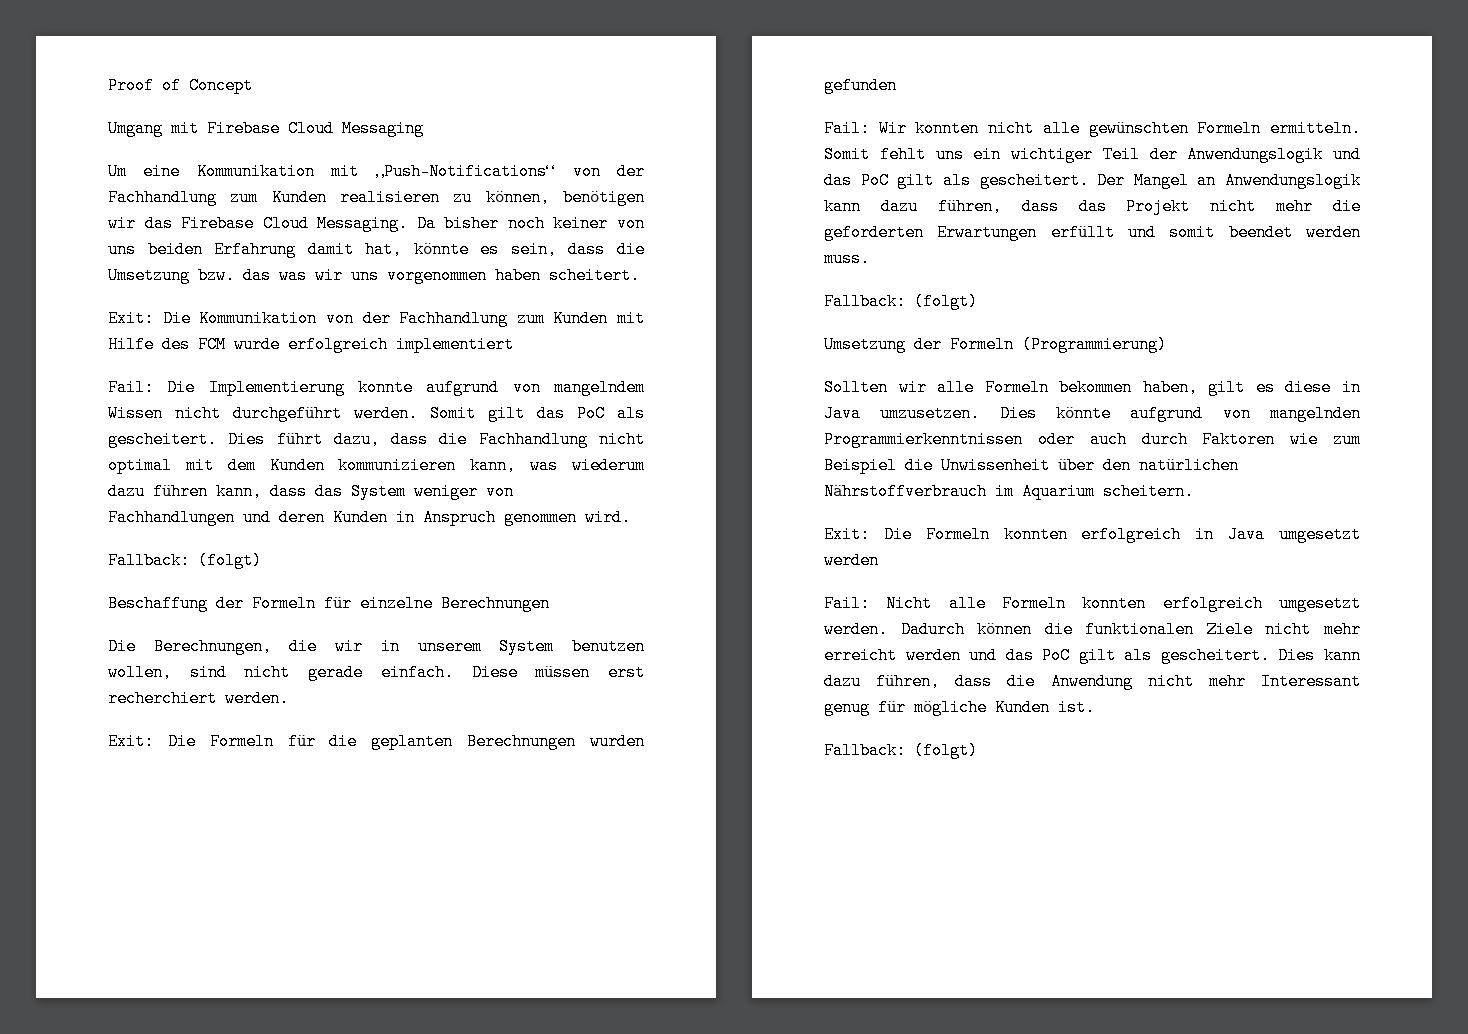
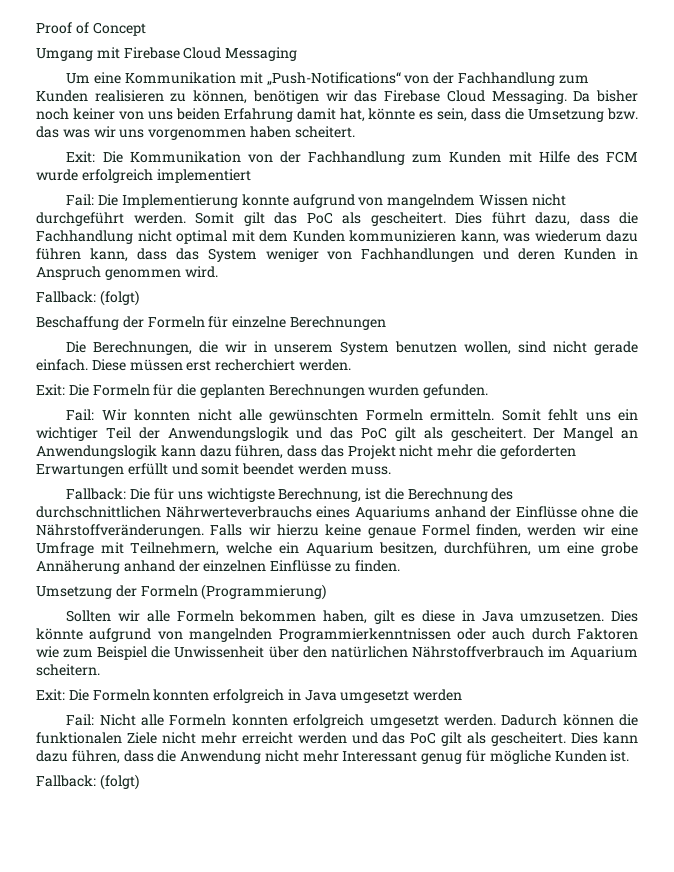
- Exit: Die Formeln für die geplanten Berechnungen wurden gefunden
+ Exit: Die Formeln für die geplanten Berechnungen wurden gefunden.
  Der Mangel an Anwendungslogik kann dazu führen, dass das Projekt nicht mehr die geforderten Erwartungen erfüllt und somit beendet werden muss.
- Fallback: (folgt)
+ Fallback: Die für uns wichtigste Berechnung, ist die Berechnung des durchschnittlichen Nährwerteverbrauchs eines Aquariums anhand der Einflüsse ohne die Nährstoffveränderungen. Falls wir hierzu keine genaue Formel finden, werden wir eine Umfrage mit Teilnehmern, welche ein Aquarium besitzen, durchführen, um eine grobe Annäherung anhand der einzelnen Einflüsse zu finden.

